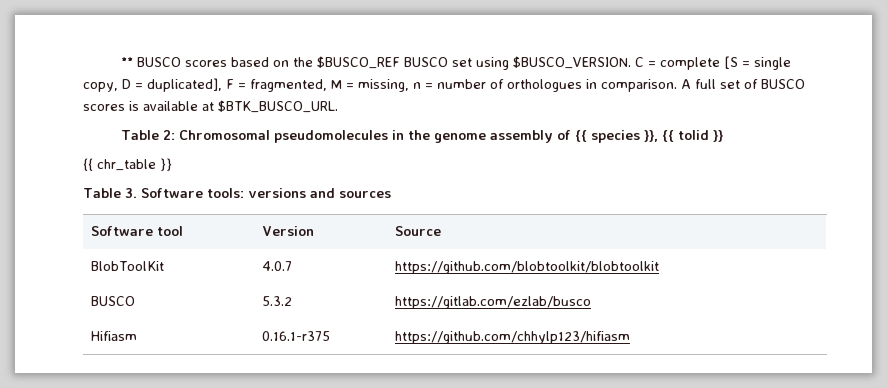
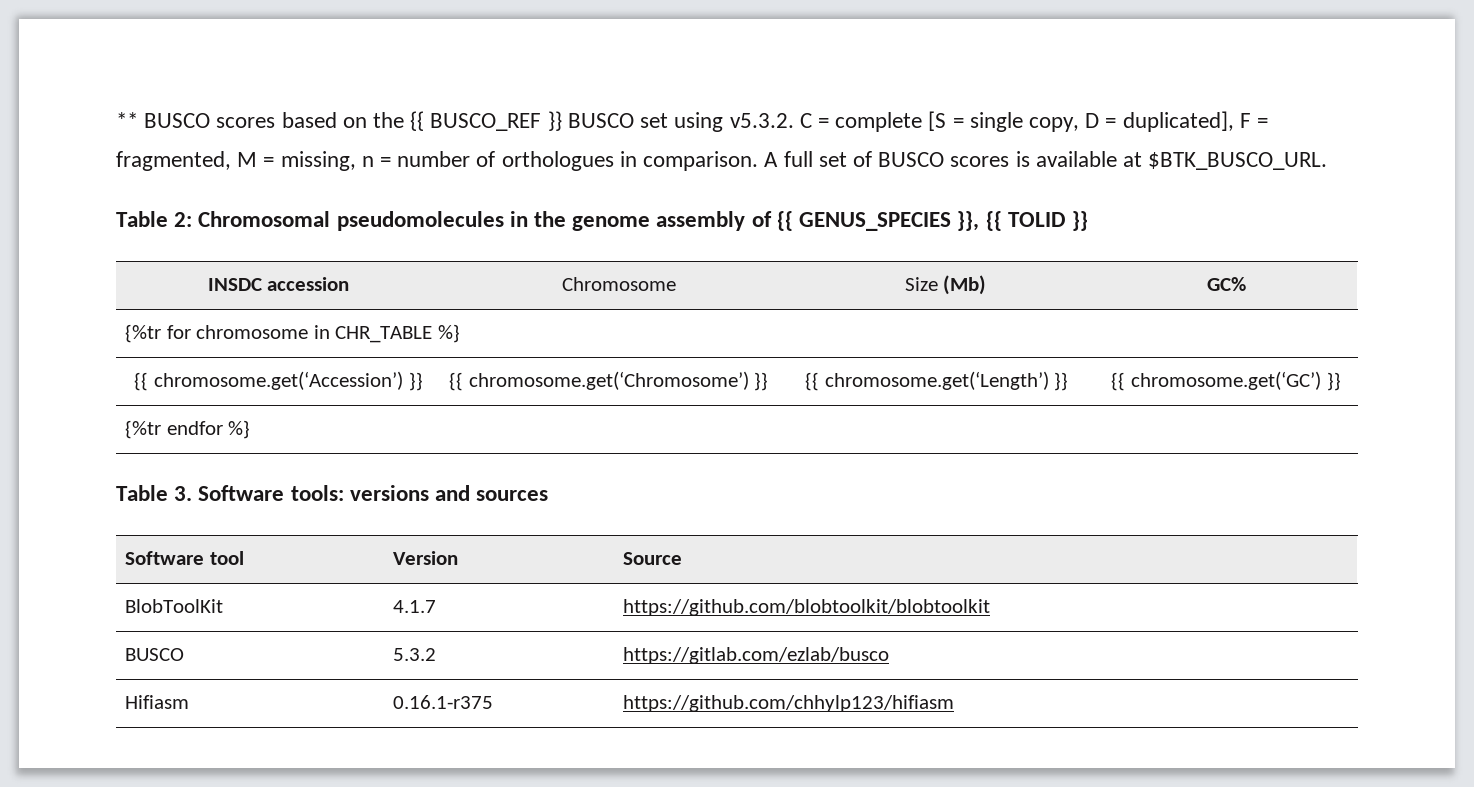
- ** BUSCO scores based on the $BUSCO_REF BUSCO set using $BUSCO_VERSION. C = complete [S = single copy, D = duplicated], F = fragmented, M = missing, n = number of orthologues in comparison.
+ ** BUSCO scores based on the {{ BUSCO_REF }} BUSCO set using v5.3.2. C = complete [S = single copy, D = duplicated], F = fragmented, M = missing, n = number of orthologues in comparison.
- Table 2: Chromosomal pseudomolecules in the genome assembly of {{ species }}, {{ tolid }}
- {{ chr_table }}
+ Table 2: Chromosomal pseudomolecules in the genome assembly of {{ GENUS_SPECIES }}, {{ TOLID }}
+ INSDC accession | Chromosome | Size (Mb) | GC%
+ {%tr for chromosome in CHR_TABLE %}
+ {{ chromosome.get(‘Accession’) }} | {{ chromosome.get(‘Chromosome’) }} | {{ chromosome.get(‘Length’) }} | {{ chromosome.get(‘GC’) }}
+ {%tr endfor %}
- BlobToolKit | 4.0.7 | https://github.com/blobtoolkit/blobtoolkit
+ BlobToolKit | 4.1.7 | https://github.com/blobtoolkit/blobtoolkit

